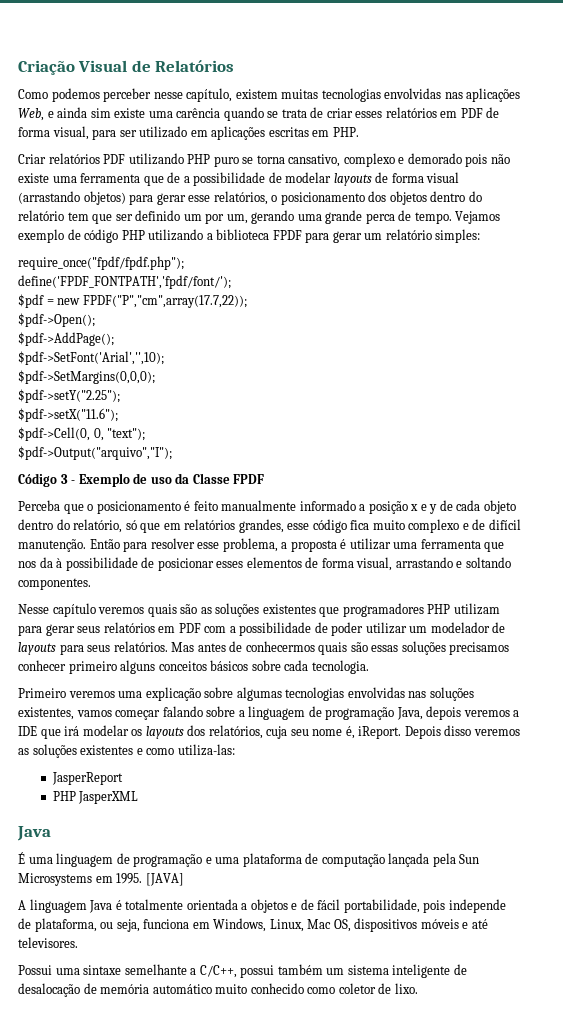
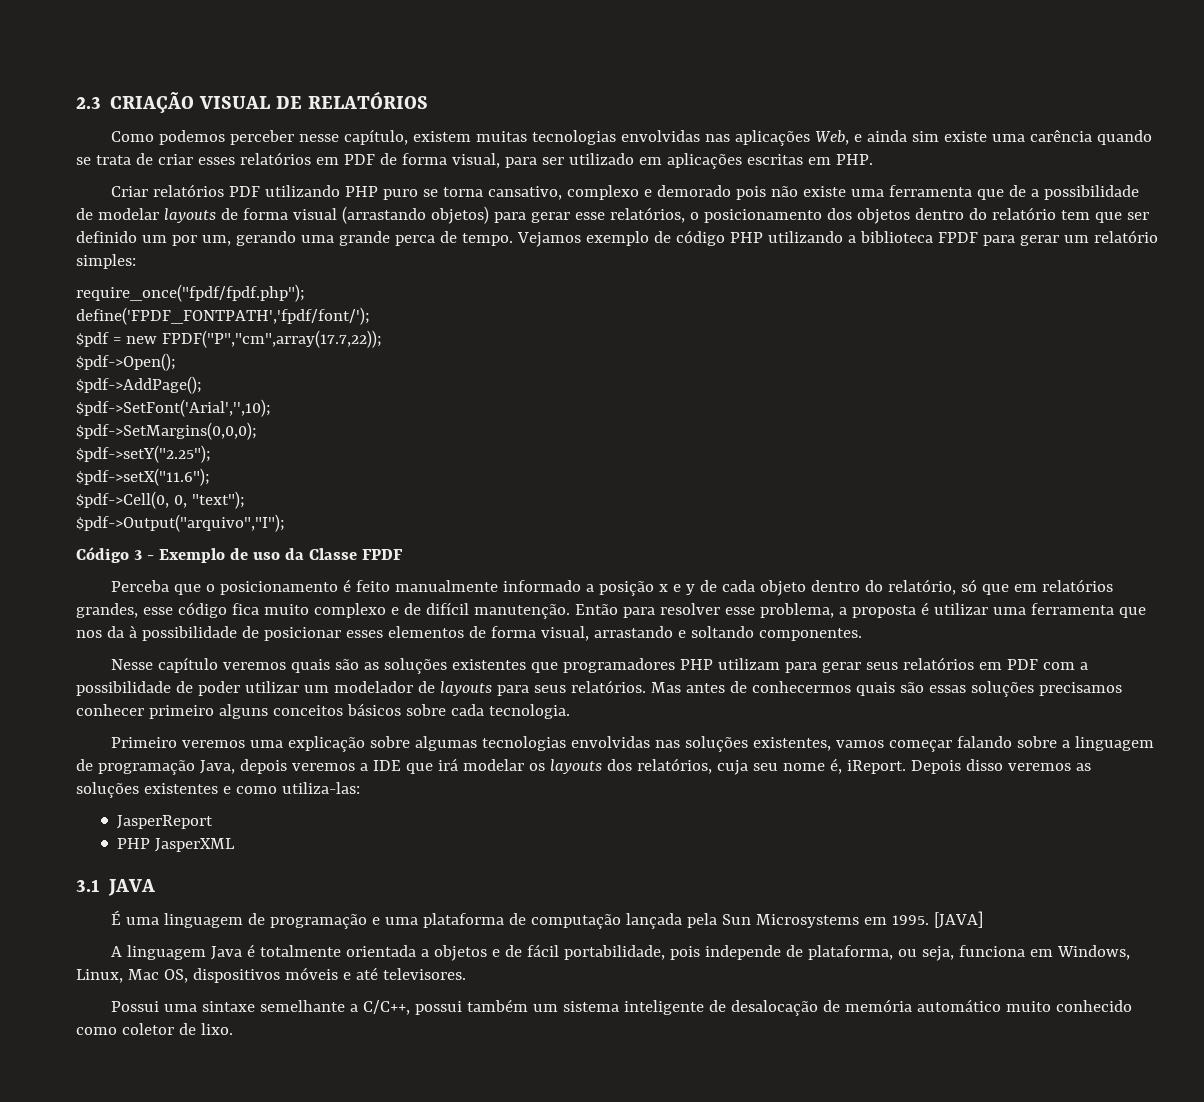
- Criação Visual de Relatórios
+ 2.3 CRIAÇÃO VISUAL DE RELATÓRIOS
  PHP JasperXML
- Java
+ 3.1 JAVA

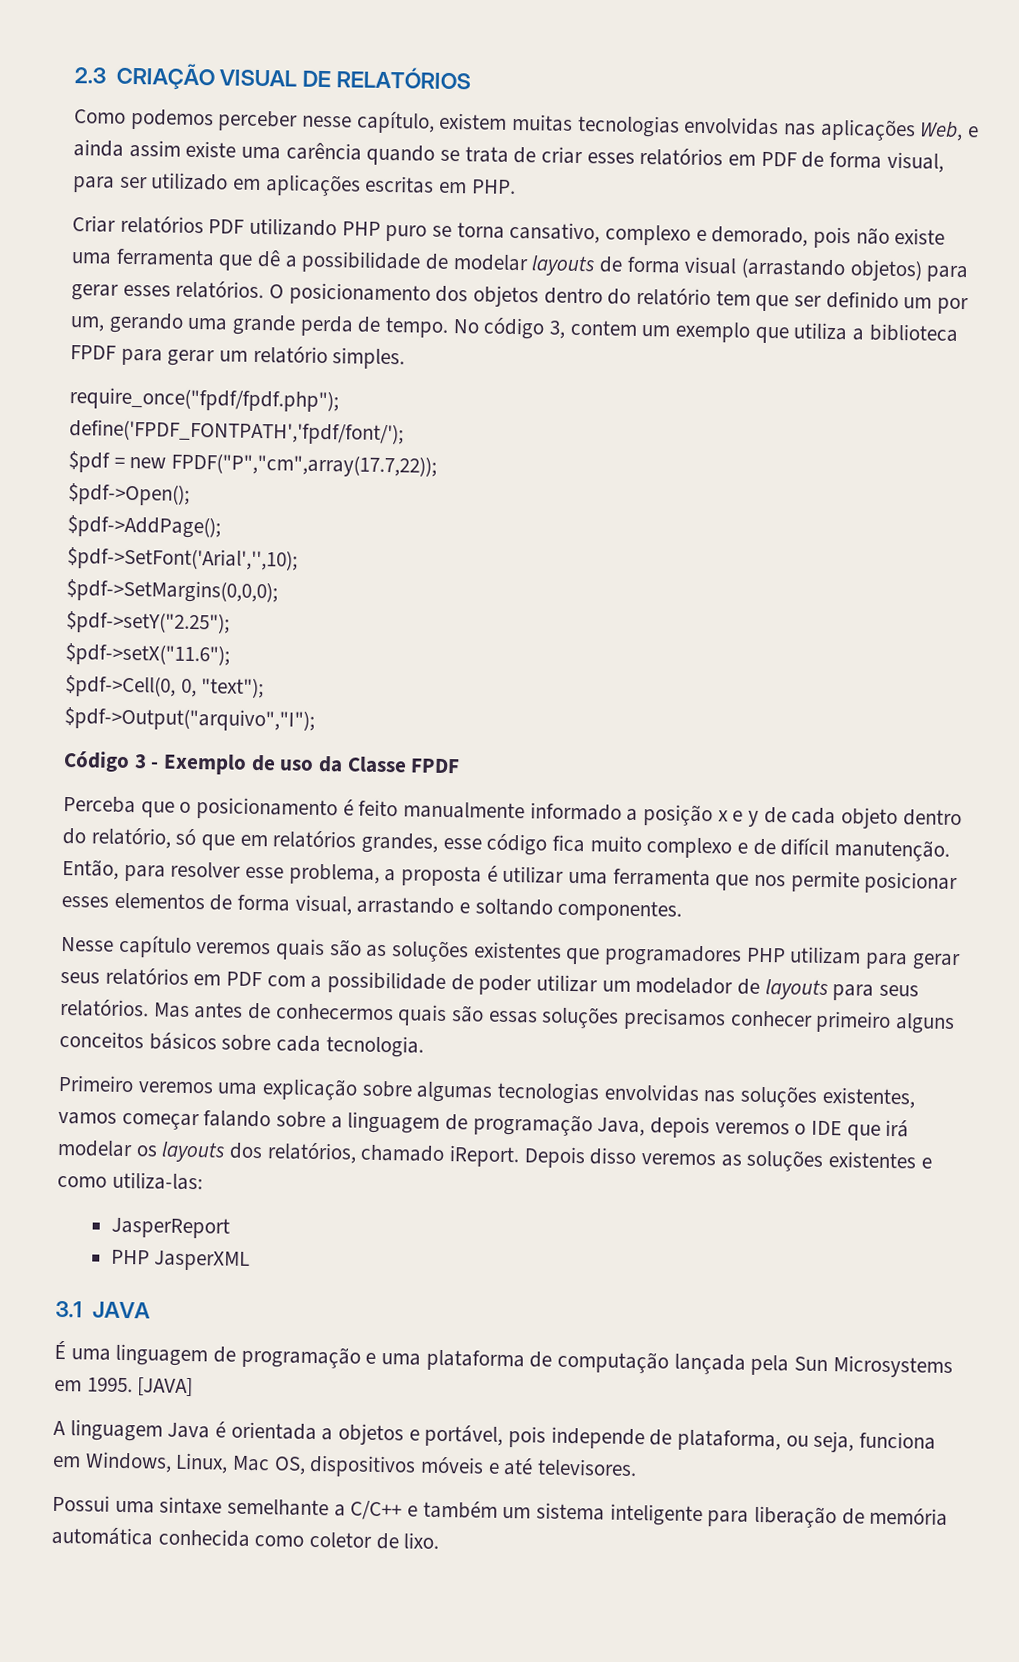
- Como podemos perceber nesse capítulo, existem muitas tecnologias envolvidas nas aplicações Web, e ainda sim existe uma carência quando se trata de criar esses relatórios em PDF de forma visual, para ser utilizado em aplicações escritas em PHP.
+ Como podemos perceber nesse capítulo, existem muitas tecnologias envolvidas nas aplicações Web, e ainda assim existe uma carência quando se trata de criar esses relatórios em PDF de forma visual, para ser utilizado em aplicações escritas em PHP.
- Criar relatórios PDF utilizando PHP puro se torna cansativo, complexo e demorado pois não existe uma ferramenta que de a possibilidade de modelar layouts de forma visual (arrastando objetos) para gerar esse relatórios, o posicionamento dos objetos dentro do relatório tem que ser definido um por um, gerando uma grande perca de tempo.
+ Criar relatórios PDF utilizando PHP puro se torna cansativo, complexo e demorado, pois não existe uma ferramenta que dê a possibilidade de modelar layouts de forma visual (arrastando objetos) para gerar esses relatórios. O posicionamento dos objetos dentro do relatório tem que ser definido um por um, gerando uma grande perda de tempo.
- Vejamos exemplo de código PHP utilizando a biblioteca FPDF para gerar um relatório simples:
+ No código 3, contem um exemplo que utiliza a biblioteca FPDF para gerar um relatório simples.
- Então para resolver esse problema, a proposta é utilizar uma ferramenta que nos da à possibilidade de posicionar esses elementos de forma visual, arrastando e soltando componentes.
+ Então, para resolver esse problema, a proposta é utilizar uma ferramenta que nos permite posicionar esses elementos de forma visual, arrastando e soltando componentes.
- Primeiro veremos uma explicação sobre algumas tecnologias envolvidas nas soluções existentes, vamos começar falando sobre a linguagem de programação Java, depois veremos a IDE que irá modelar os layouts dos relatórios, cuja seu nome é, iReport.
+ Primeiro veremos uma explicação sobre algumas tecnologias envolvidas nas soluções existentes, vamos começar falando sobre a linguagem de programação Java, depois veremos o IDE que irá modelar os layouts dos relatórios, chamado iReport.
- A linguagem Java é totalmente orientada a objetos e de fácil portabilidade, pois independe de plataforma, ou seja, funciona em Windows, Linux, Mac OS, dispositivos móveis e até televisores.
+ A linguagem Java é orientada a objetos e portável, pois independe de plataforma, ou seja, funciona em Windows, Linux, Mac OS, dispositivos móveis e até televisores.
- Possui uma sintaxe semelhante a C/C++, possui também um sistema inteligente de desalocação de memória automático muito conhecido como coletor de lixo.
+ Possui uma sintaxe semelhante a C/C++ e também um sistema inteligente para liberação de memória automática conhecida como coletor de lixo.

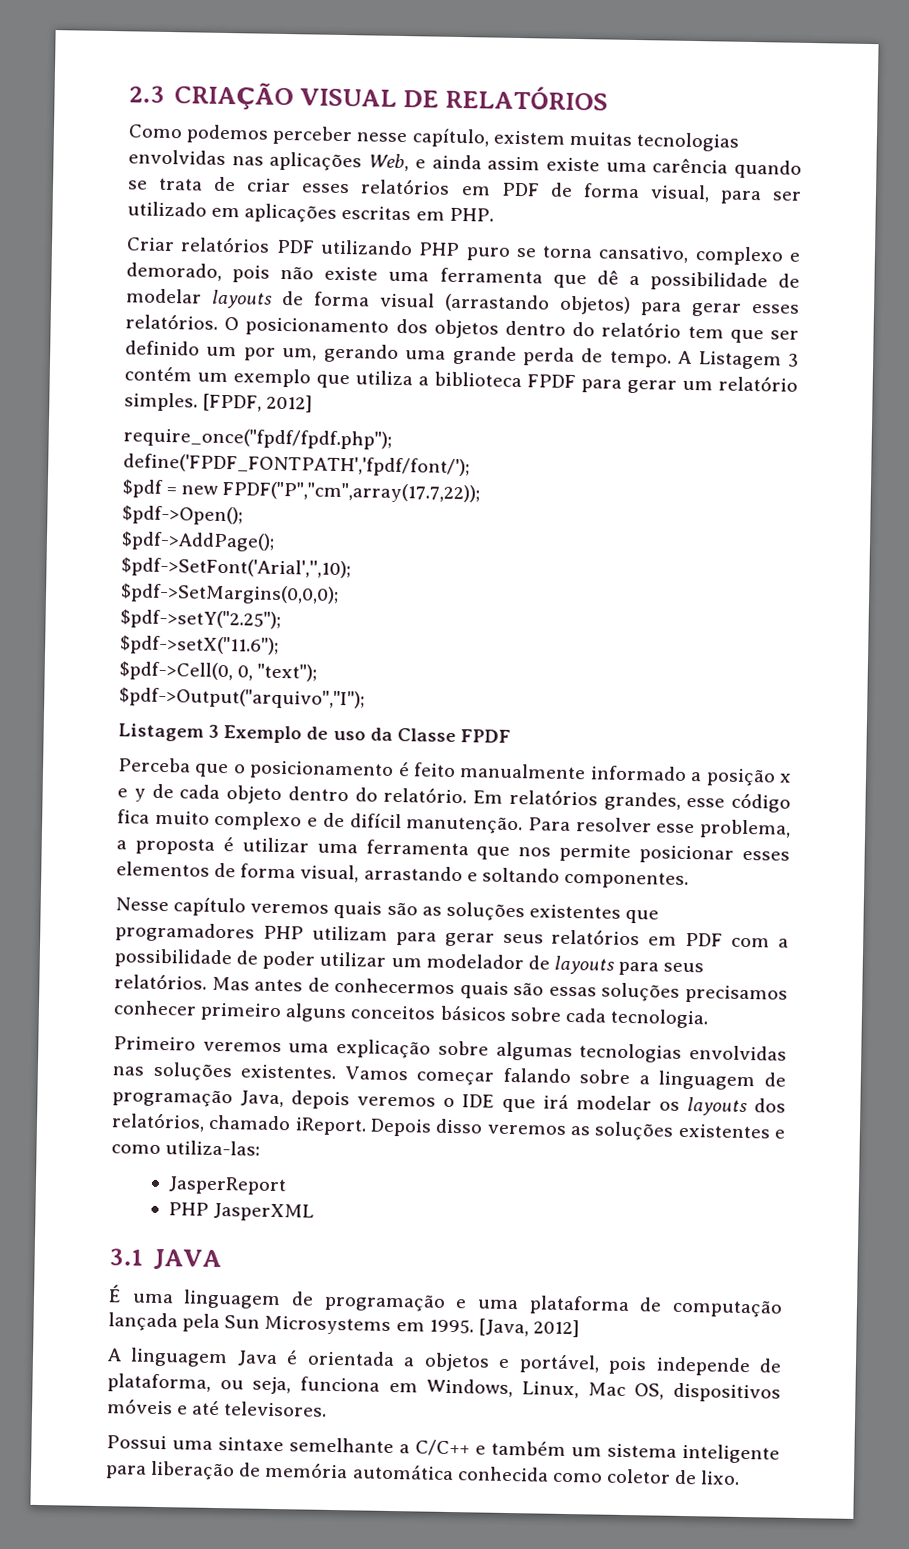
- No código 3, contem um exemplo que utiliza a biblioteca FPDF para gerar um relatório simples.
+ A Listagem 3 contém um exemplo que utiliza a biblioteca FPDF para gerar um relatório simples. [FPDF, 2012]
- Código 3 - Exemplo de uso da Classe FPDF
+ Listagem 3 Exemplo de uso da Classe FPDF
- Perceba que o posicionamento é feito manualmente informado a posição x e y de cada objeto dentro do relatório, só que em relatórios grandes, esse código fica muito complexo e de difícil manutenção.
+ Perceba que o posicionamento é feito manualmente informado a posição x e y de cada objeto dentro do relatório. Em relatórios grandes, esse código fica muito complexo e de difícil manutenção.
- Então, para resolver esse problema, a proposta é utilizar uma ferramenta que nos permite posicionar esses elementos de forma visual, arrastando e soltando componentes.
+ Para resolver esse problema, a proposta é utilizar uma ferramenta que nos permite posicionar esses elementos de forma visual, arrastando e soltando componentes.
- Primeiro veremos uma explicação sobre algumas tecnologias envolvidas nas soluções existentes, vamos começar falando sobre a linguagem de programação Java, depois veremos o IDE que irá modelar os layouts dos relatórios, chamado iReport.
+ Primeiro veremos uma explicação sobre algumas tecnologias envolvidas nas soluções existentes. Vamos começar falando sobre a linguagem de programação Java, depois veremos o IDE que irá modelar os layouts dos relatórios, chamado iReport.
- [JAVA]
+ [Java, 2012]

